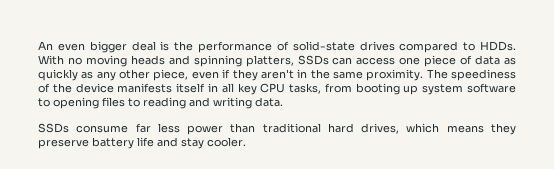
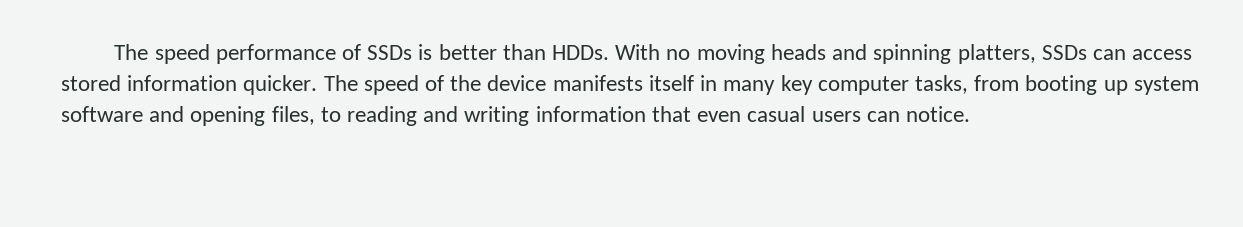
- An even bigger deal is the performance of solid-state drives compared to HDDs.
+ The speed performance of SSDs is better than HDDs.
- With no moving heads and spinning platters, SSDs can access one piece of data as quickly as any other piece, even if they aren't in the same proximity. The speediness of the device manifests itself in all key CPU tasks, from booting up system software to opening files to reading and writing data.
- SSDs consume far less power than traditional hard drives, which means they preserve battery life and stay cooler.
+ With no moving heads and spinning platters, SSDs can access stored information quicker. The speed of the device manifests itself in many key computer tasks, from booting up system software and opening files, to reading and writing information that even casual users can notice.

